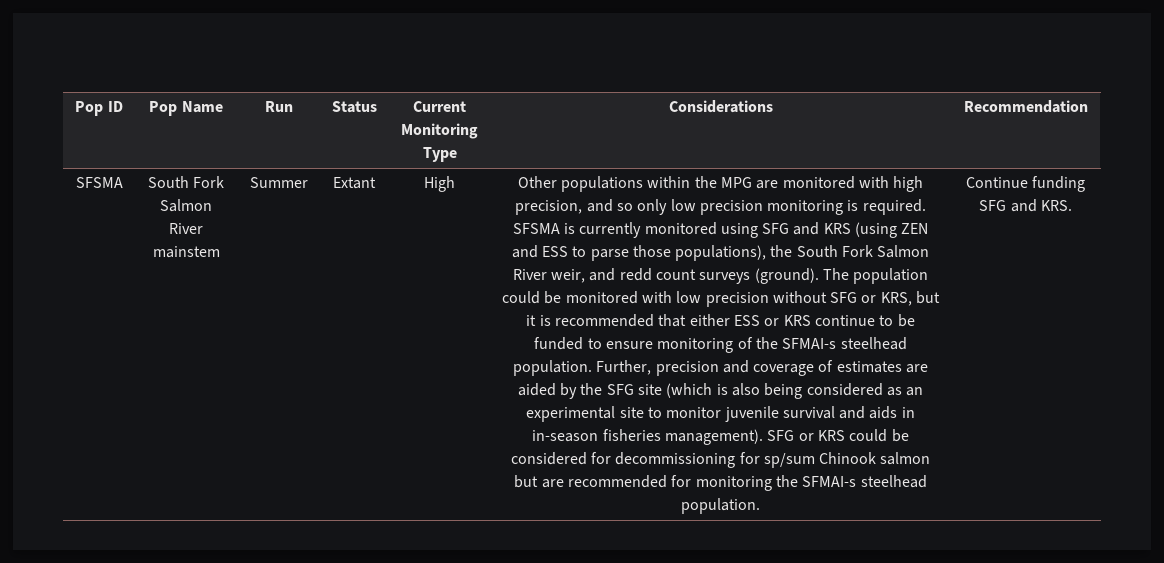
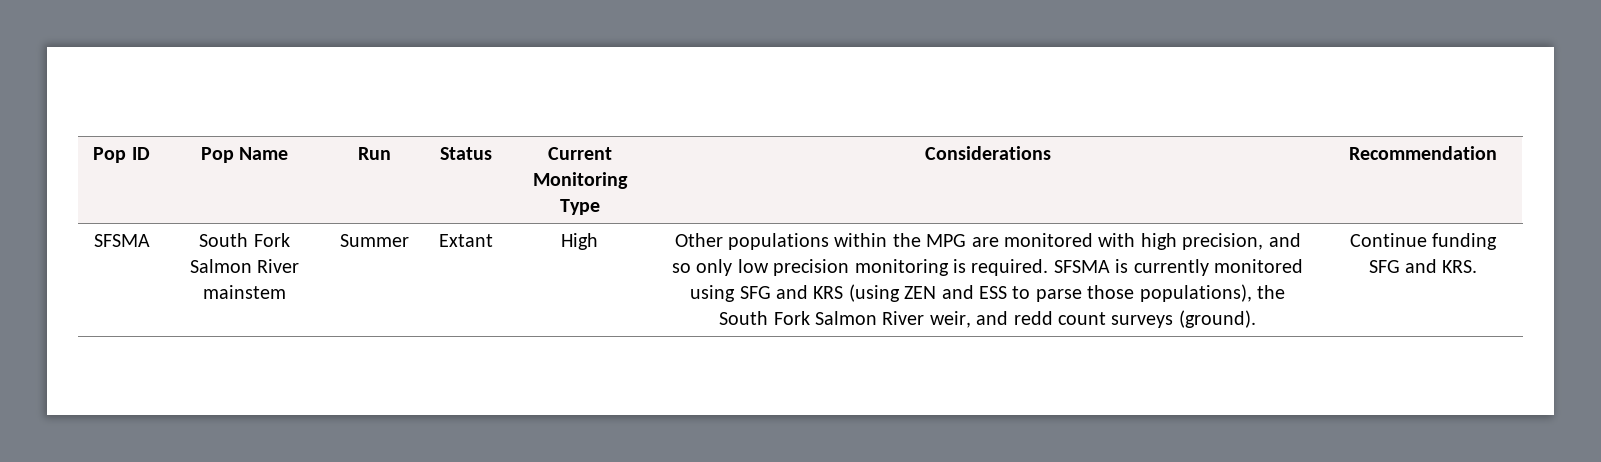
- The population could be monitored with low precision without SFG or KRS, but it is recommended that either ESS or KRS continue to be funded to ensure monitoring of the SFMAI-s steelhead population. Further, precision and coverage of estimates are aided by the SFG site (which is also being considered as an experimental site to monitor juvenile survival and aids in in-season fisheries management). SFG or KRS could be considered for decommissioning for sp/sum Chinook salmon but are recommended for monitoring the SFMAI-s steelhead population.

